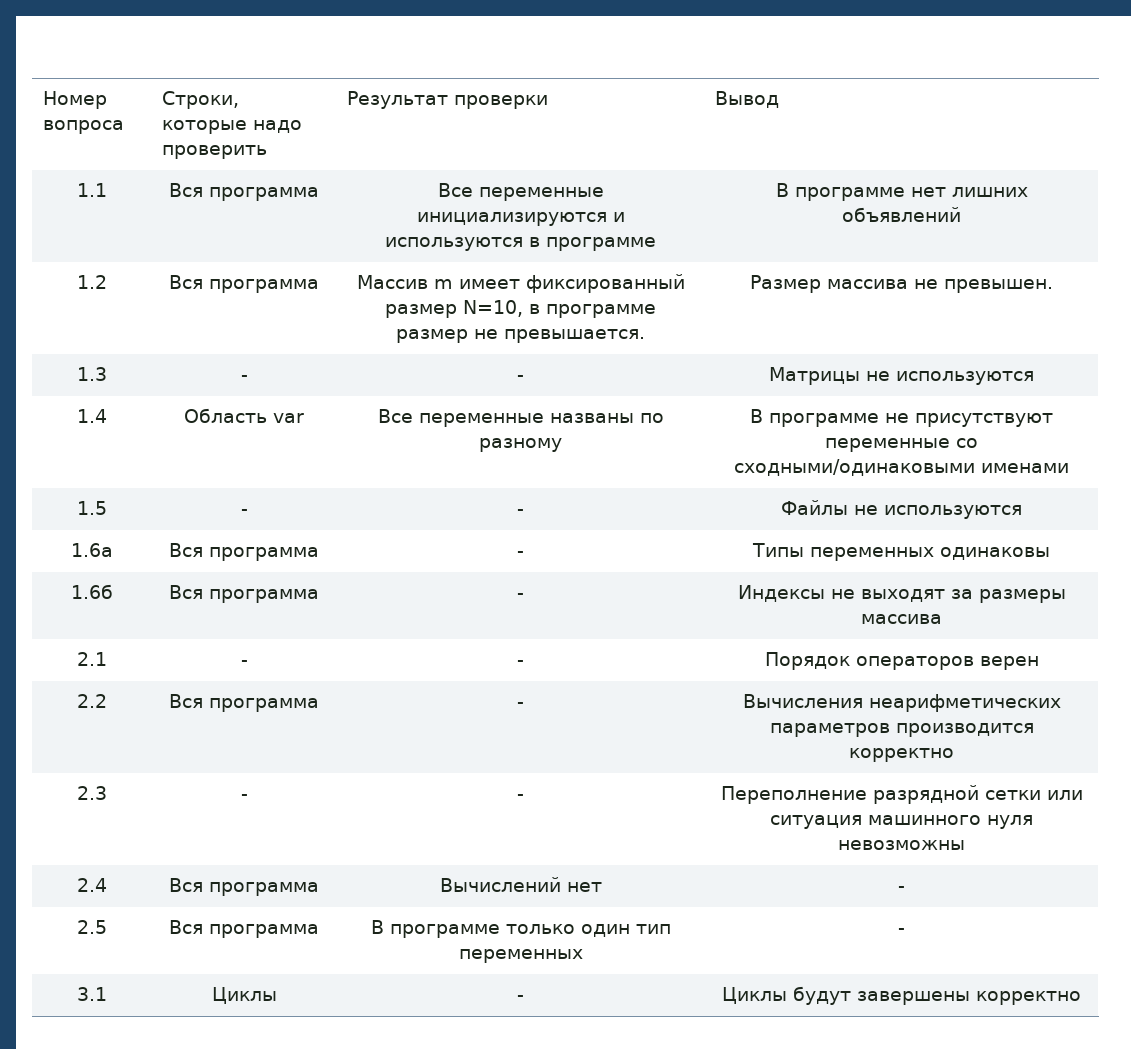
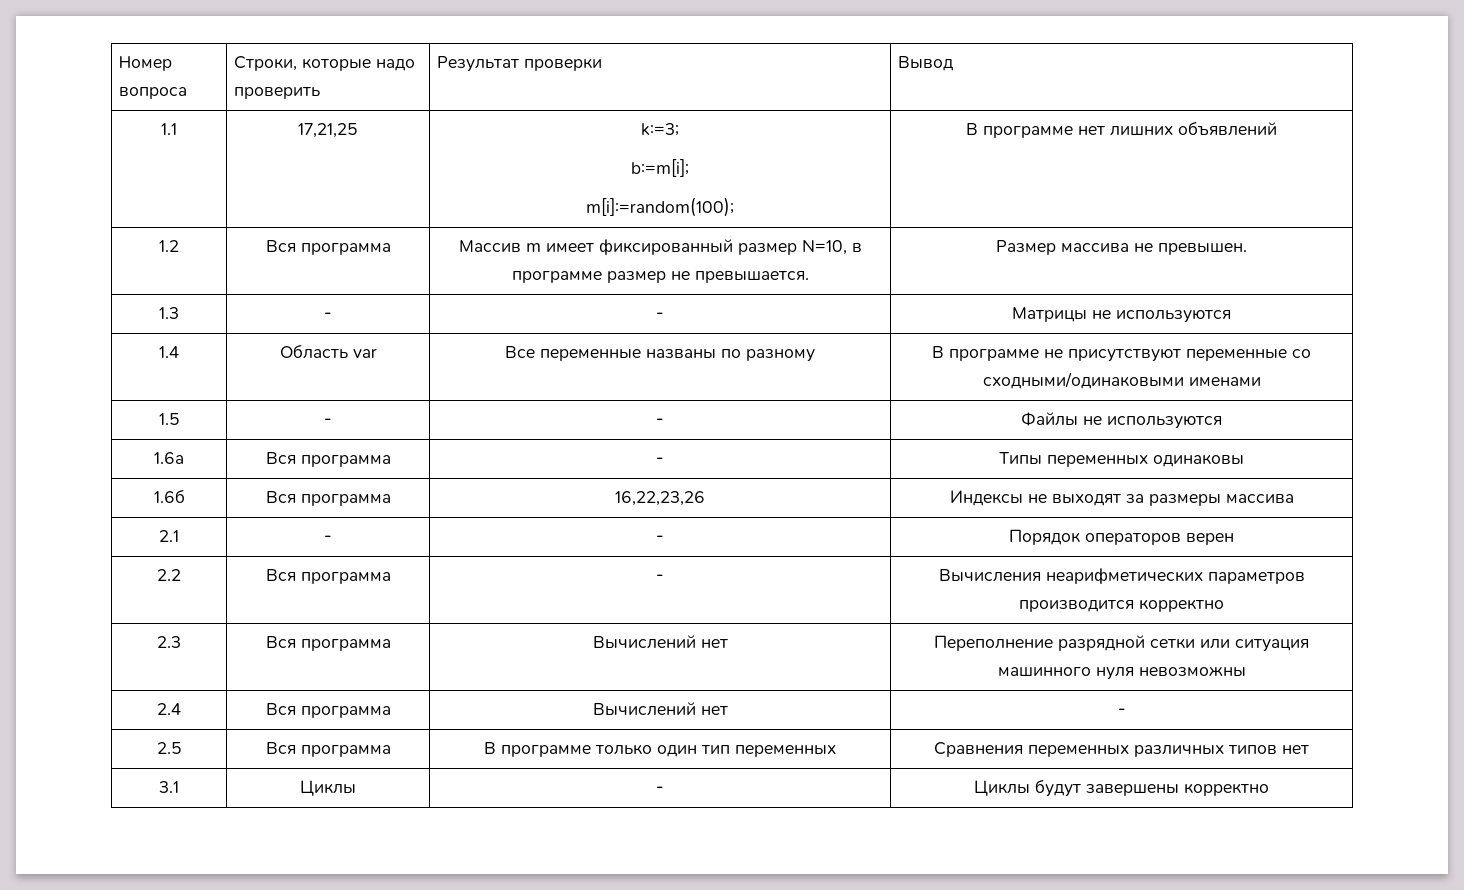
- 1.1 | Вся программа | Все переменные инициализируются и используются в программе | В программе нет лишних объявлений
+ 1.1 | 17,21,25 | k:=3;
+ b:=m[i];
+ m[i]:=random(100); | В программе нет лишних объявлений
- 1.6б | Вся программа | - | Индексы не выходят за размеры массива
+ 1.6б | Вся программа | 16,22,23,26 | Индексы не выходят за размеры массива
- 2.3 | - | - | Переполнение разрядной сетки или ситуация машинного нуля невозможны
+ 2.3 | Вся программа | Вычислений нет | Переполнение разрядной сетки или ситуация машинного нуля невозможны
- 2.5 | Вся программа | В программе только один тип переменных | -
+ 2.5 | Вся программа | В программе только один тип переменных | Сравнения переменных различных типов нет

